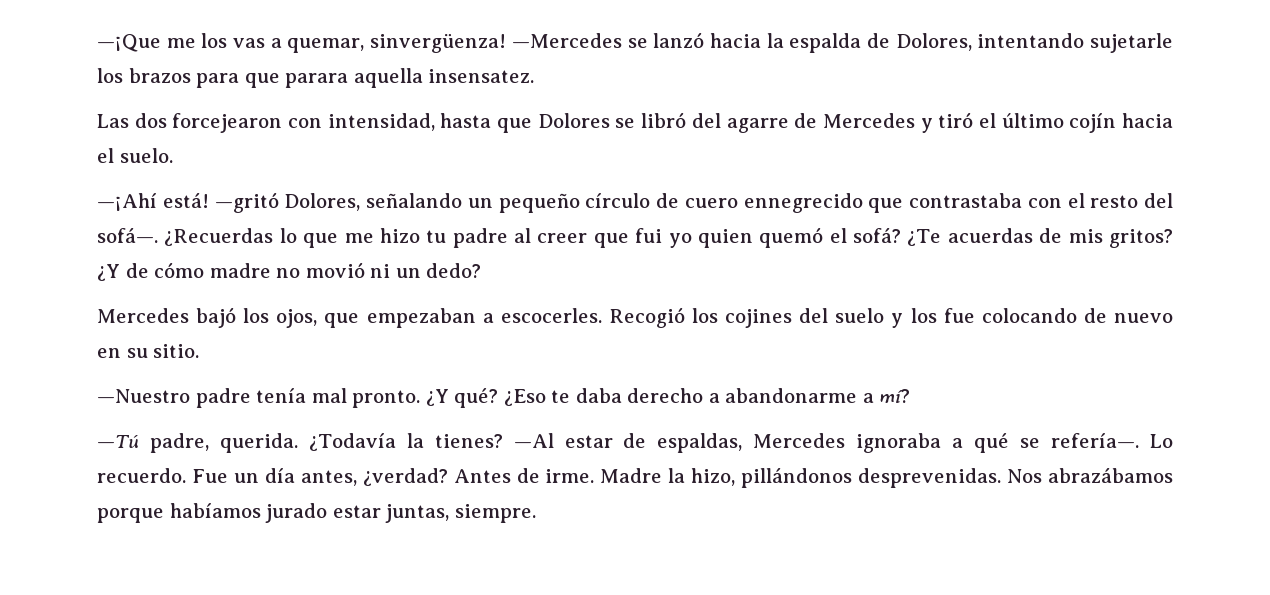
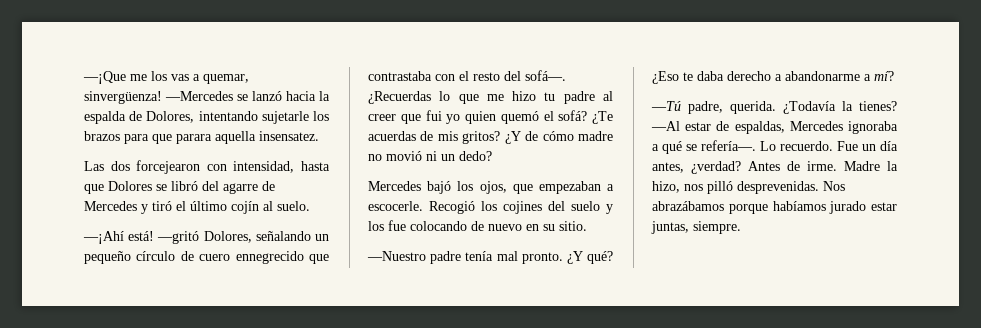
- Las dos forcejearon con intensidad, hasta que Dolores se libró del agarre de Mercedes y tiró el último cojín hacia el suelo.
+ Las dos forcejearon con intensidad, hasta que Dolores se libró del agarre de Mercedes y tiró el último cojín al suelo.
- Mercedes bajó los ojos, que empezaban a escocerles.
+ Mercedes bajó los ojos, que empezaban a escocerle.
- Madre la hizo, pillándonos desprevenidas.
+ Madre la hizo, nos pilló desprevenidas.

